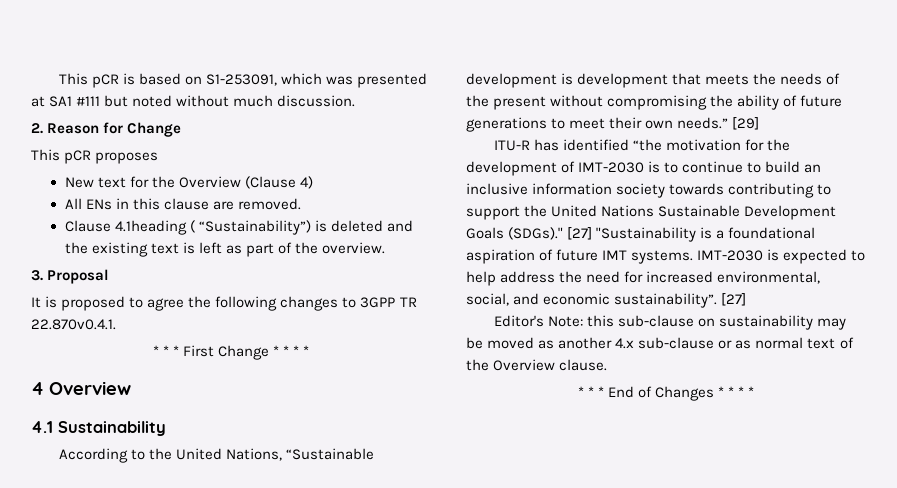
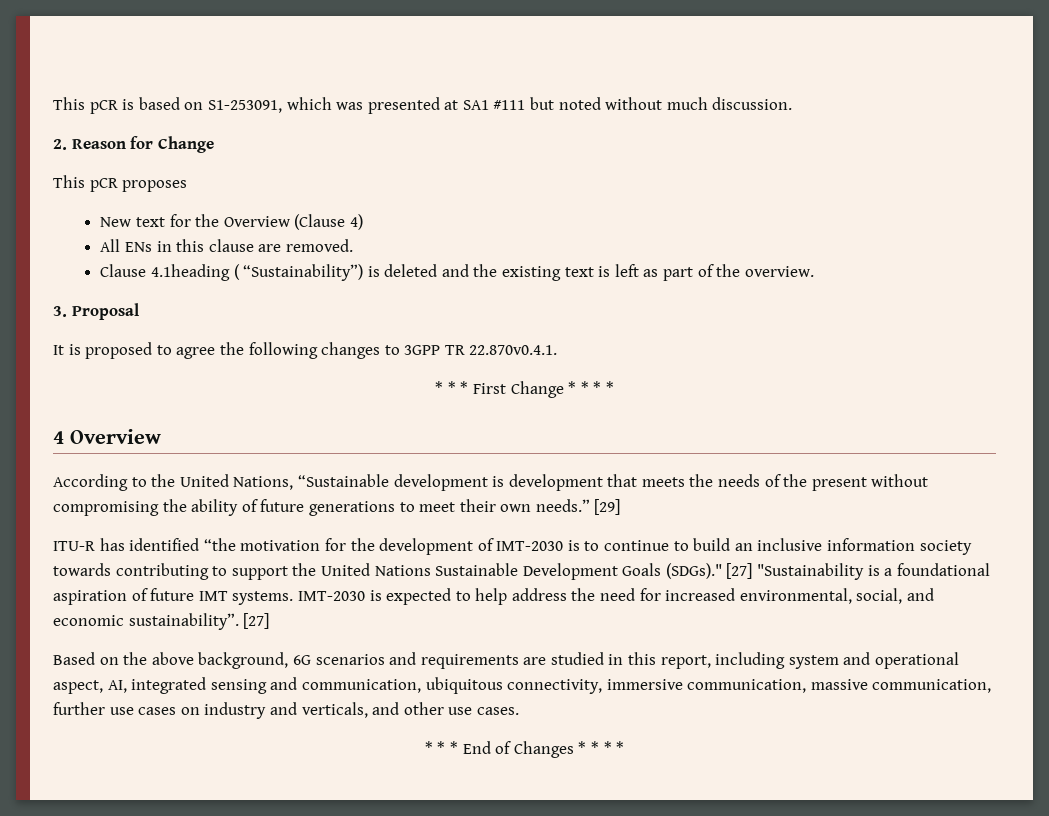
- 4.1 Sustainability
- Editor's Note: this sub-clause on sustainability may be moved as another 4.x sub-clause or as normal text of the Overview clause.
+ Based on the above background, 6G scenarios and requirements are studied in this report, including system and operational aspect, AI, integrated sensing and communication, ubiquitous connectivity, immersive communication, massive communication, further use cases on industry and verticals, and other use cases.

